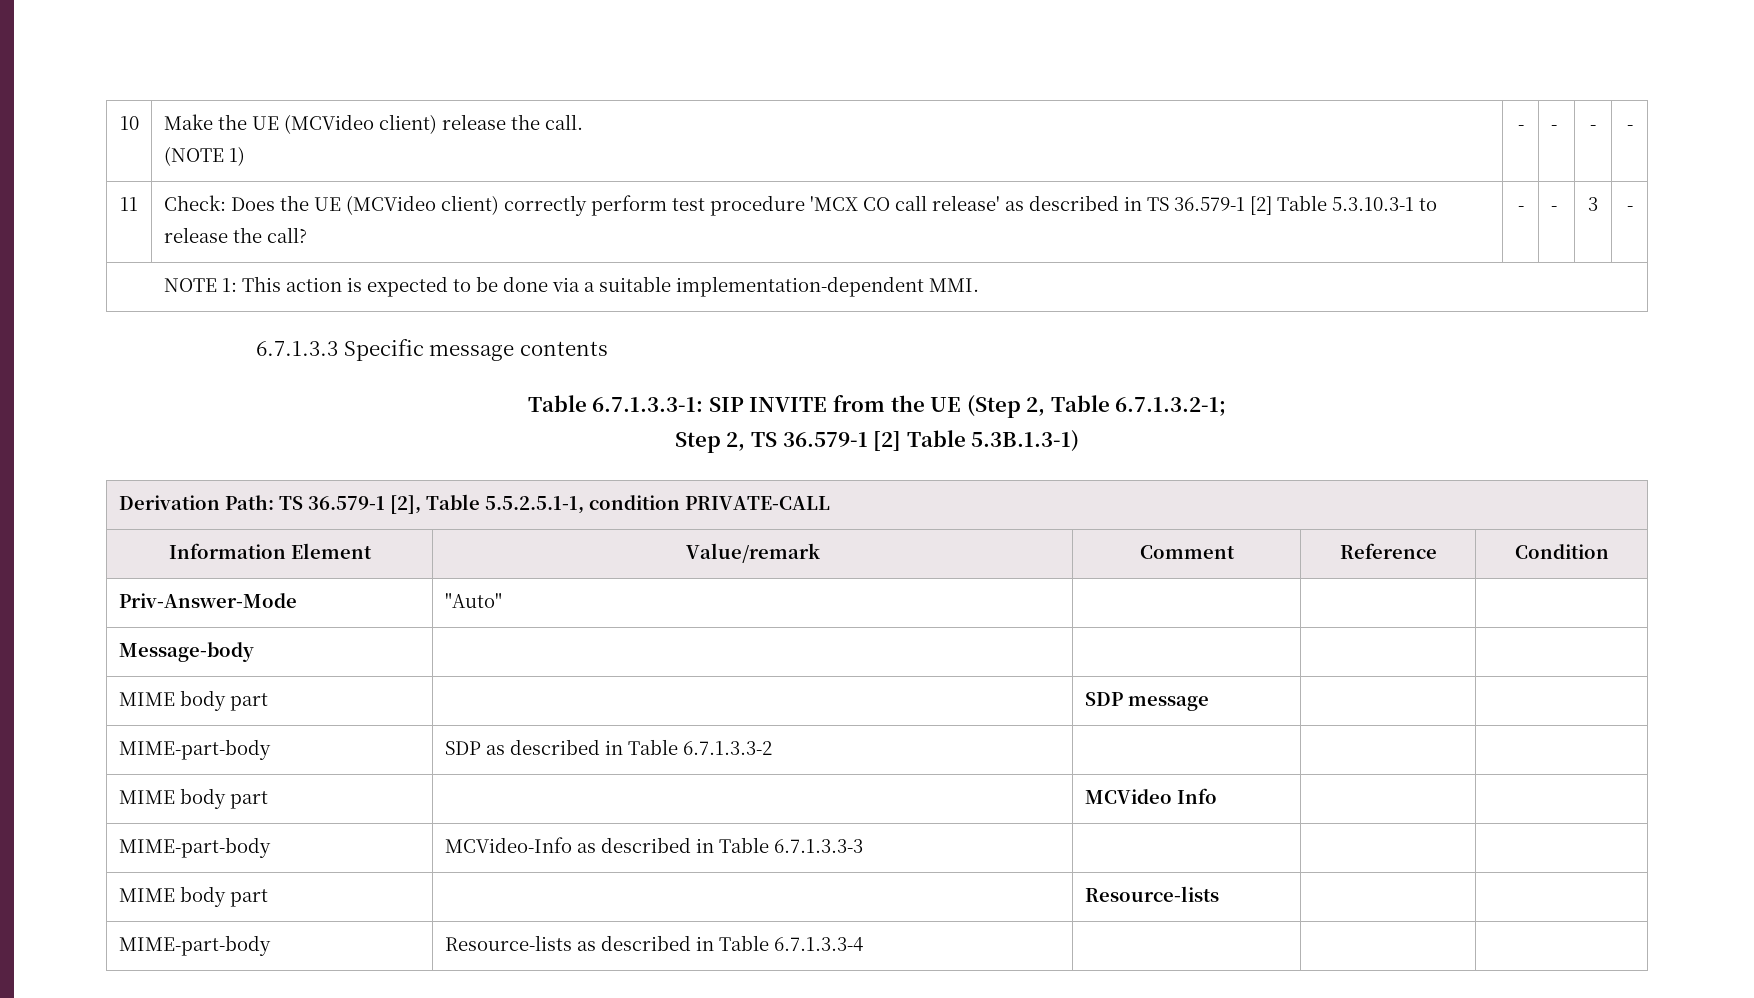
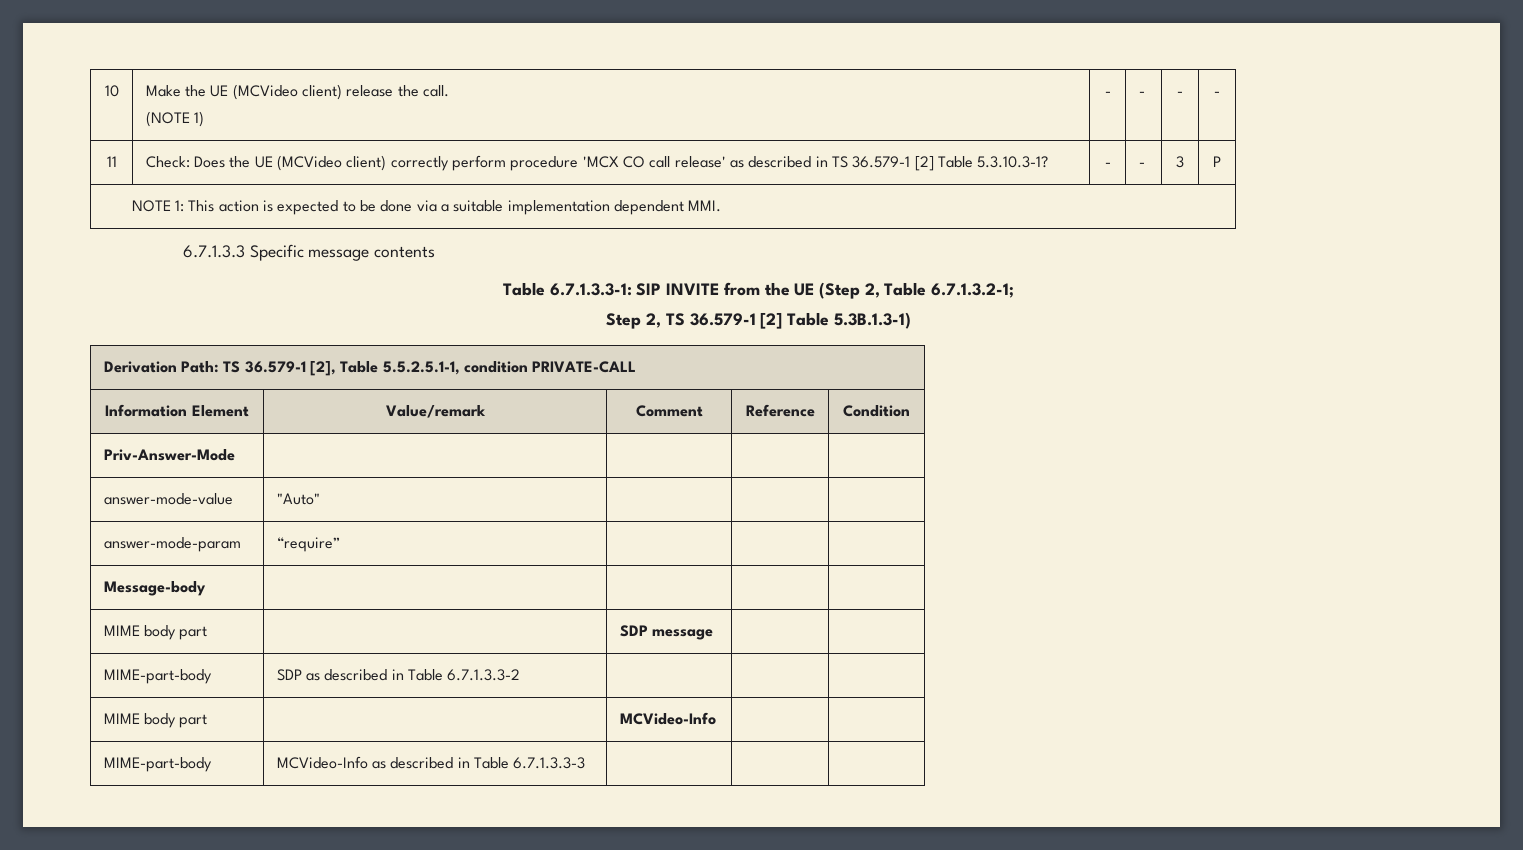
- 11 | Check: Does the UE (MCVideo client) correctly perform test procedure 'MCX CO call release' as described in TS 36.579-1 [2] Table 5.3.10.3-1 to release the call? | - | - | 3 | -
+ 11 | Check: Does the UE (MCVideo client) correctly perform procedure 'MCX CO call release' as described in TS 36.579-1 [2] Table 5.3.10.3-1? | - | - | 3 | P
- NOTE 1: This action is expected to be done via a suitable implementation-dependent MMI.
+ NOTE 1: This action is expected to be done via a suitable implementation dependent MMI.
- Priv-Answer-Mode | "Auto" | | |
+ Priv-Answer-Mode | | | |
+ answer-mode-value | "Auto" | | |
+ answer-mode-param | “require” | | |
- MIME body part | | MCVideo Info | |
+ MIME body part | | MCVideo-Info | |
- MIME body part | | Resource-lists | |
- MIME-part-body | Resource-lists as described in Table 6.7.1.3.3-4 | | |

